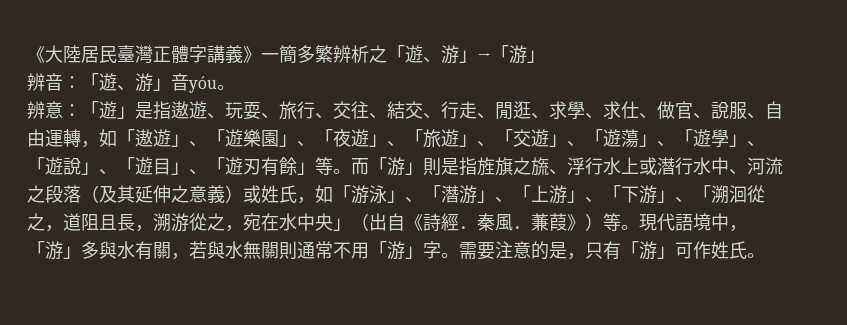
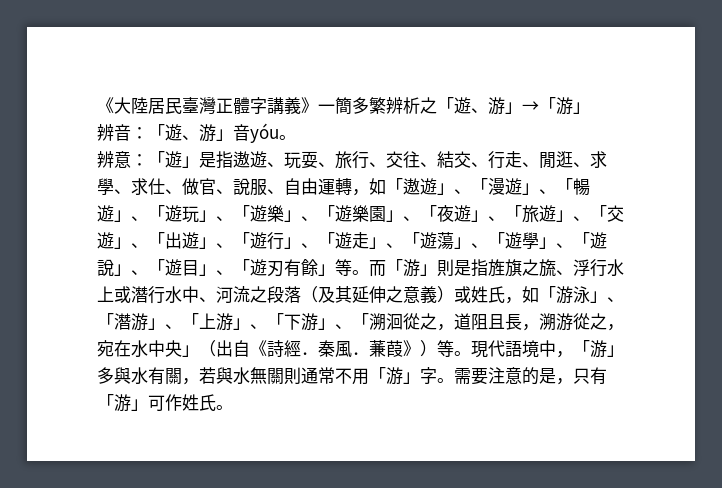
- 辨意：「遊」是指遨遊、玩耍、旅行、交往、結交、行走、閒逛、求學、求仕、做官、說服、自由運轉，如「遨遊」、「遊樂園」、「夜遊」、「旅遊」、「交遊」、「遊蕩」、「遊學」、「遊說」、「遊目」、「遊刃有餘」等。
+ 辨意：「遊」是指遨遊、玩耍、旅行、交往、結交、行走、閒逛、求學、求仕、做官、說服、自由運轉，如「遨遊」、「漫遊」、「暢遊」、「遊玩」、「遊樂」、「遊樂園」、「夜遊」、「旅遊」、「交遊」、「出遊」、「遊行」、「遊走」、「遊蕩」、「遊學」、「遊說」、「遊目」、「遊刃有餘」等。

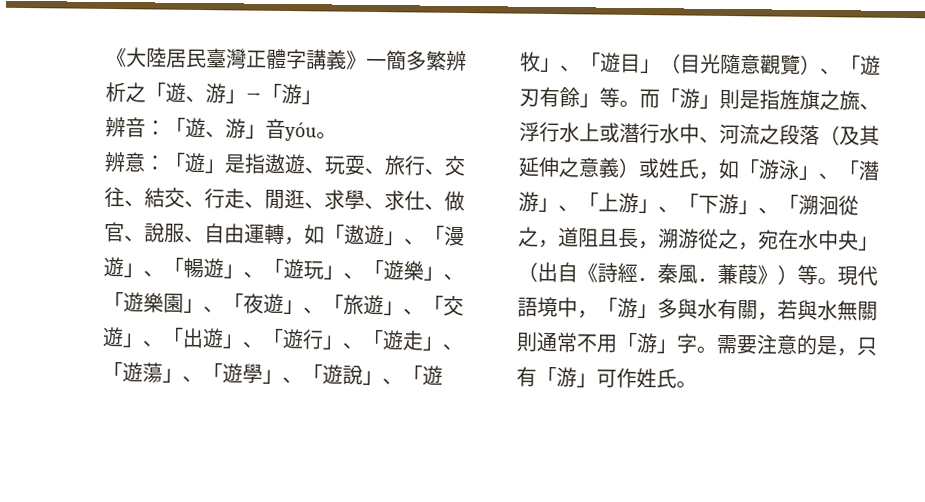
- 「遊」是指遨遊、玩耍、旅行、交往、結交、行走、閒逛、求學、求仕、做官、說服、自由運轉，如「遨遊」、「漫遊」、「暢遊」、「遊玩」、「遊樂」、「遊樂園」、「夜遊」、「旅遊」、「交遊」、「出遊」、「遊行」、「遊走」、「遊蕩」、「遊學」、「遊說」、「遊目」、「遊刃有餘」等。
+ 「遊」是指遨遊、玩耍、旅行、交往、結交、行走、閒逛、求學、求仕、做官、說服、自由運轉，如「遨遊」、「漫遊」、「暢遊」、「遊玩」、「遊樂」、「遊樂園」、「夜遊」、「旅遊」、「交遊」、「出遊」、「遊行」、「遊走」、「遊蕩」、「遊學」、「遊說」、「遊牧」、「遊目」（目光隨意觀覽）、「遊刃有餘」等。

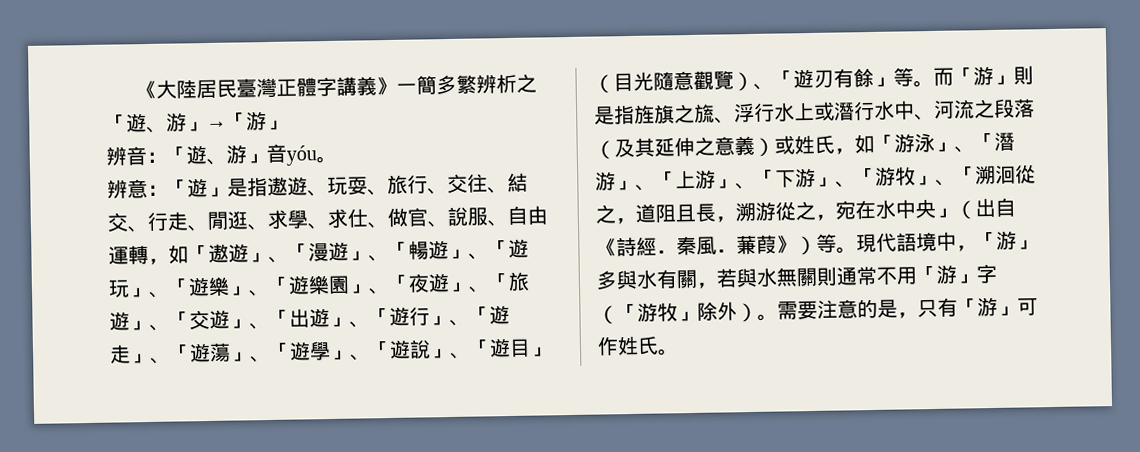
- 「遊」是指遨遊、玩耍、旅行、交往、結交、行走、閒逛、求學、求仕、做官、說服、自由運轉，如「遨遊」、「漫遊」、「暢遊」、「遊玩」、「遊樂」、「遊樂園」、「夜遊」、「旅遊」、「交遊」、「出遊」、「遊行」、「遊走」、「遊蕩」、「遊學」、「遊說」、「遊牧」、「遊目」（目光隨意觀覽）、「遊刃有餘」等。
+ 「遊」是指遨遊、玩耍、旅行、交往、結交、行走、閒逛、求學、求仕、做官、說服、自由運轉，如「遨遊」、「漫遊」、「暢遊」、「遊玩」、「遊樂」、「遊樂園」、「夜遊」、「旅遊」、「交遊」、「出遊」、「遊行」、「遊走」、「遊蕩」、「遊學」、「遊說」、「遊目」（目光隨意觀覽）、「遊刃有餘」等。
- 而「游」則是指旌旗之旒、浮行水上或潛行水中、河流之段落（及其延伸之意義）或姓氏，如「游泳」、「潛游」、「上游」、「下游」、「溯洄從之，道阻且長，溯游從之，宛在水中央」（出自《詩經．秦風．蒹葭》）等。
+ 而「游」則是指旌旗之旒、浮行水上或潛行水中、河流之段落（及其延伸之意義）或姓氏，如「游泳」、「潛游」、「上游」、「下游」、「游牧」、「溯洄從之，道阻且長，溯游從之，宛在水中央」（出自《詩經．秦風．蒹葭》）等。
- 現代語境中，「游」多與水有關，若與水無關則通常不用「游」字。
+ 現代語境中，「游」多與水有關，若與水無關則通常不用「游」字（「游牧」除外）。

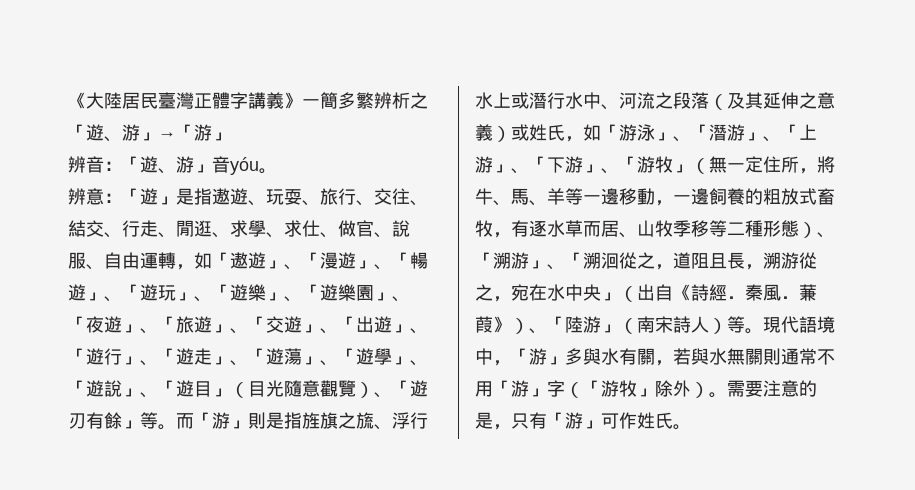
- 而「游」則是指旌旗之旒、浮行水上或潛行水中、河流之段落（及其延伸之意義）或姓氏，如「游泳」、「潛游」、「上游」、「下游」、「游牧」、「溯洄從之，道阻且長，溯游從之，宛在水中央」（出自《詩經．秦風．蒹葭》）等。
+ 而「游」則是指旌旗之旒、浮行水上或潛行水中、河流之段落（及其延伸之意義）或姓氏，如「游泳」、「潛游」、「上游」、「下游」、「游牧」（無一定住所，將牛、馬、羊等一邊移動，一邊飼養的粗放式畜牧，有逐水草而居、山牧季移等二種形態）、「溯游」、「溯洄從之，道阻且長，溯游從之，宛在水中央」（出自《詩經．秦風．蒹葭》）、「陸游」（南宋詩人）等。

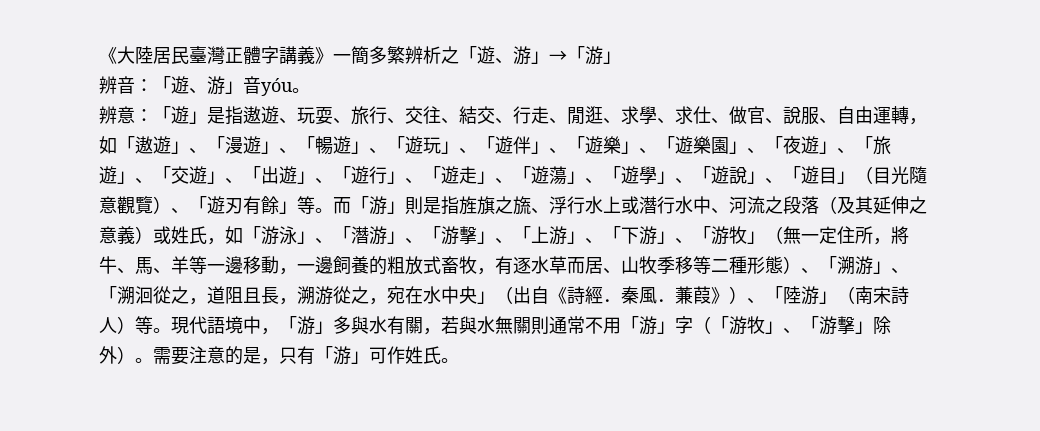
- 「遊」是指遨遊、玩耍、旅行、交往、結交、行走、閒逛、求學、求仕、做官、說服、自由運轉，如「遨遊」、「漫遊」、「暢遊」、「遊玩」、「遊樂」、「遊樂園」、「夜遊」、「旅遊」、「交遊」、「出遊」、「遊行」、「遊走」、「遊蕩」、「遊學」、「遊說」、「遊目」（目光隨意觀覽）、「遊刃有餘」等。
+ 「遊」是指遨遊、玩耍、旅行、交往、結交、行走、閒逛、求學、求仕、做官、說服、自由運轉，如「遨遊」、「漫遊」、「暢遊」、「遊玩」、「遊伴」、「遊樂」、「遊樂園」、「夜遊」、「旅遊」、「交遊」、「出遊」、「遊行」、「遊走」、「遊蕩」、「遊學」、「遊說」、「遊目」（目光隨意觀覽）、「遊刃有餘」等。
- 而「游」則是指旌旗之旒、浮行水上或潛行水中、河流之段落（及其延伸之意義）或姓氏，如「游泳」、「潛游」、「上游」、「下游」、「游牧」（無一定住所，將牛、馬、羊等一邊移動，一邊飼養的粗放式畜牧，有逐水草而居、山牧季移等二種形態）、「溯游」、「溯洄從之，道阻且長，溯游從之，宛在水中央」（出自《詩經．秦風．蒹葭》）、「陸游」（南宋詩人）等。
+ 而「游」則是指旌旗之旒、浮行水上或潛行水中、河流之段落（及其延伸之意義）或姓氏，如「游泳」、「潛游」、「游擊」、「上游」、「下游」、「游牧」（無一定住所，將牛、馬、羊等一邊移動，一邊飼養的粗放式畜牧，有逐水草而居、山牧季移等二種形態）、「溯游」、「溯洄從之，道阻且長，溯游從之，宛在水中央」（出自《詩經．秦風．蒹葭》）、「陸游」（南宋詩人）等。
- 現代語境中，「游」多與水有關，若與水無關則通常不用「游」字（「游牧」除外）。
+ 現代語境中，「游」多與水有關，若與水無關則通常不用「游」字（「游牧」、「游擊」除外）。

